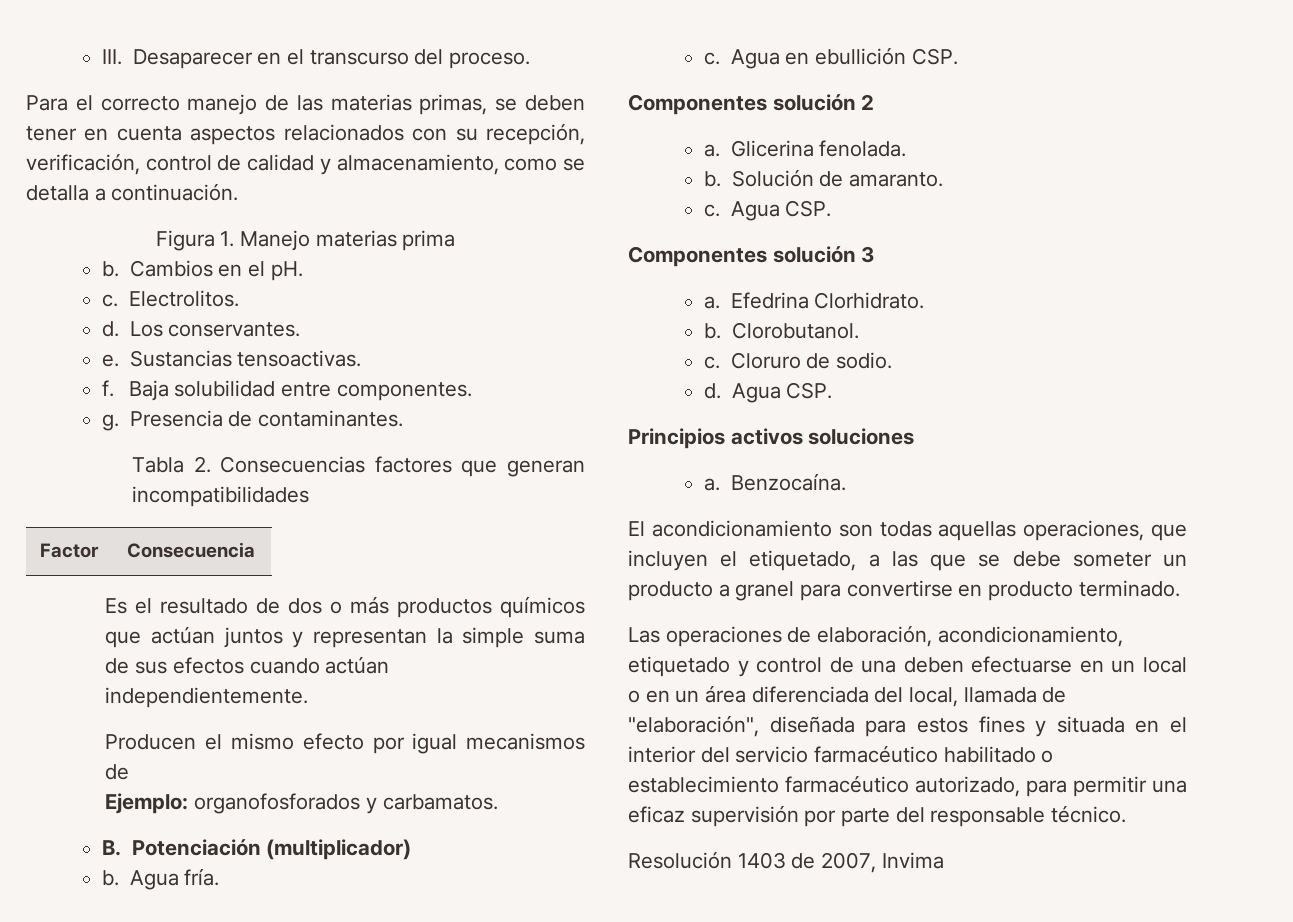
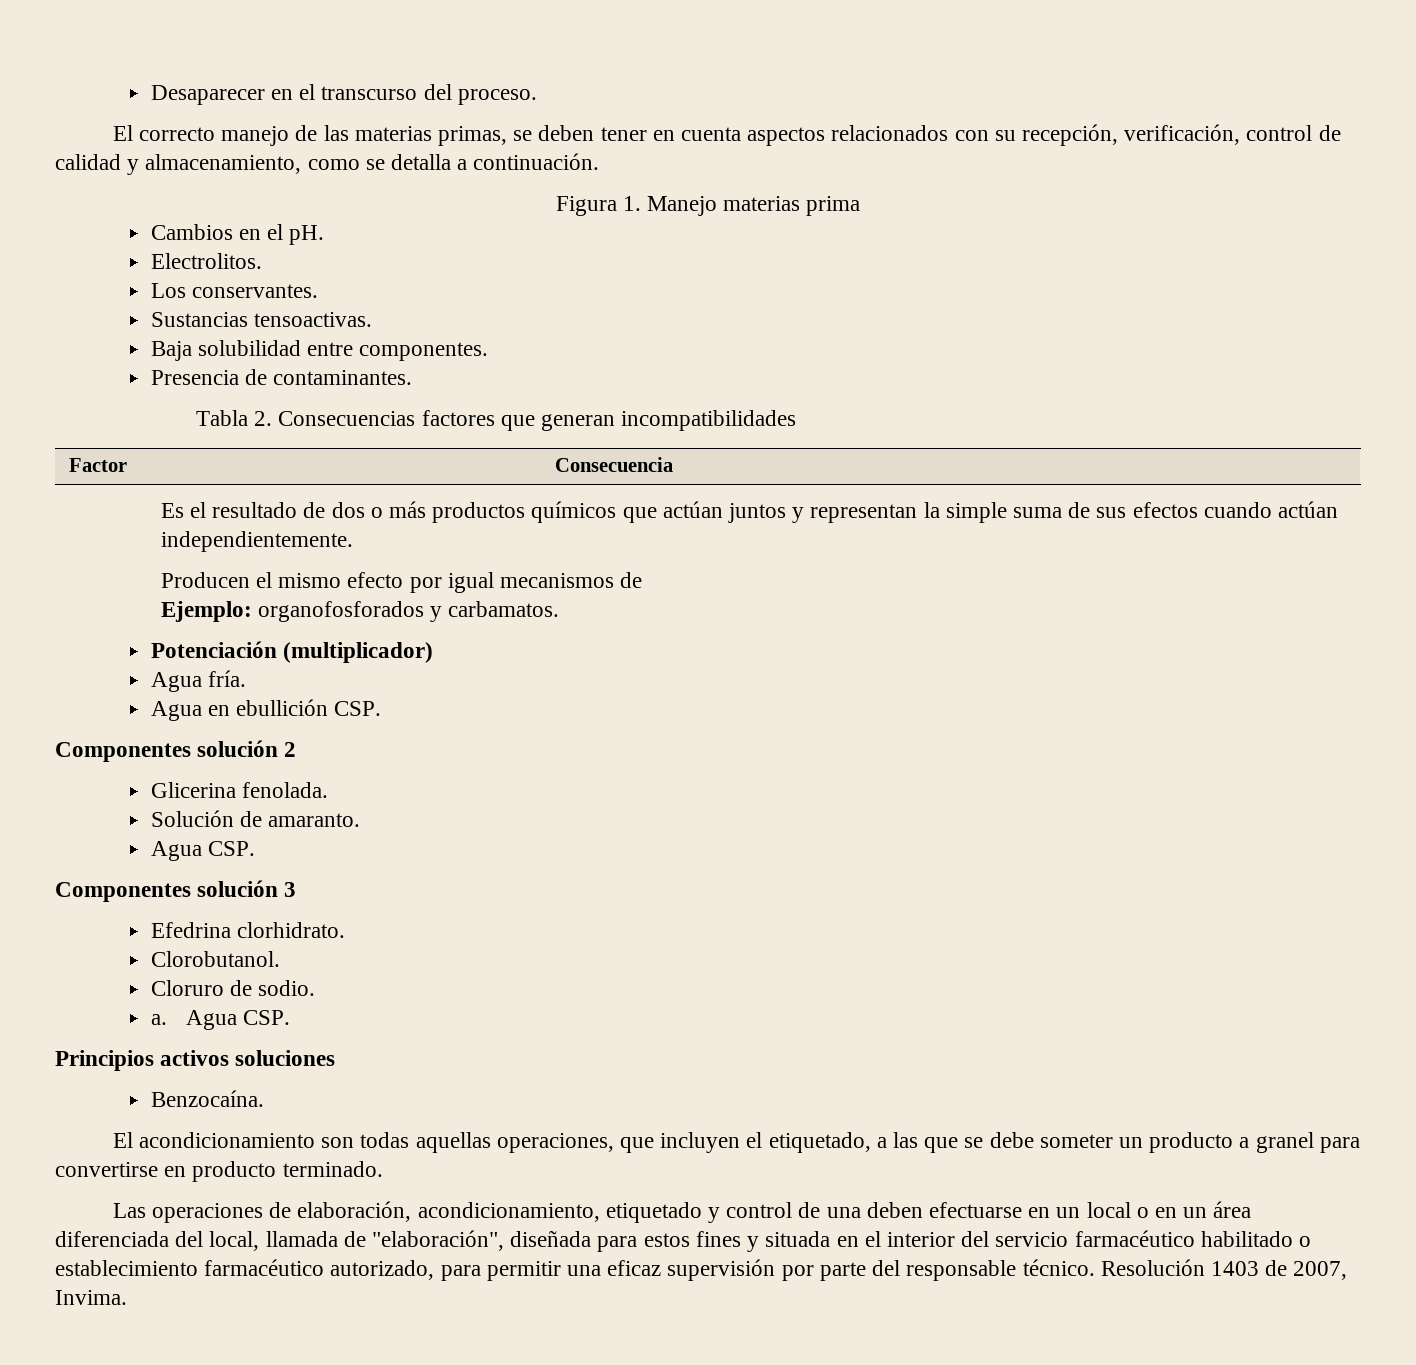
- III. Desaparecer en el transcurso del proceso.
+ Desaparecer en el transcurso del proceso.
- Para el correcto manejo de las materias primas, se deben tener en cuenta aspectos relacionados con su recepción, verificación, control de calidad y almacenamiento, como se detalla a continuación.
+ El correcto manejo de las materias primas, se deben tener en cuenta aspectos relacionados con su recepción, verificación, control de calidad y almacenamiento, como se detalla a continuación.
  Figura 1. Manejo materias prima
- b. Cambios en el pH.
- c. Electrolitos.
- d. Los conservantes.
+ Cambios en el pH.
+ Electrolitos.
+ Los conservantes.
- e.
- f.
- g.
- B. Potenciación (multiplicador)
- b. Agua fría.
- c. Agua en ebullición CSP.
+ Potenciación (multiplicador)
+ Agua fría.
+ Agua en ebullición CSP.
  Componentes solución 2
- a. Glicerina fenolada.
- b. Solución de amaranto.
- c. Agua CSP.
+ Glicerina fenolada.
+ Solución de amaranto.
+ Agua CSP.
- a. Efedrina Clorhidrato.
- b. Clorobutanol.
- c. Cloruro de sodio.
- d.
+ Efedrina clorhidrato.
+ Clorobutanol.
+ Cloruro de sodio.
+ a.
  Principios activos soluciones
- a. Benzocaína.
+ Benzocaína.
- Las operaciones de elaboración, acondicionamiento, etiquetado y control de una deben efectuarse en un local o en un área diferenciada del local, llamada de "elaboración", diseñada para estos fines y situada en el interior del servicio farmacéutico habilitado o establecimiento farmacéutico autorizado, para permitir una eficaz supervisión por parte del responsable técnico.
- Resolución 1403 de 2007, Invima
+ Las operaciones de elaboración, acondicionamiento, etiquetado y control de una deben efectuarse en un local o en un área diferenciada del local, llamada de "elaboración", diseñada para estos fines y situada en el interior del servicio farmacéutico habilitado o establecimiento farmacéutico autorizado, para permitir una eficaz supervisión por parte del responsable técnico. Resolución 1403 de 2007, Invima.

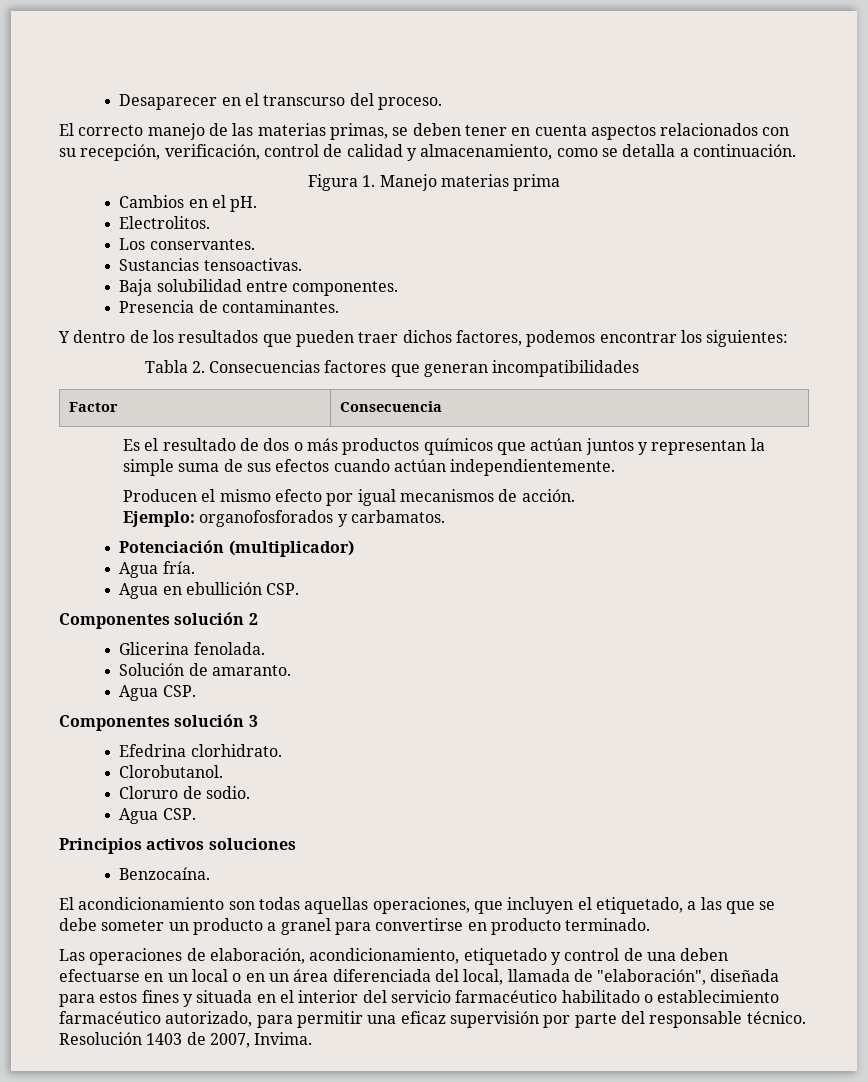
+ Y dentro de los resultados que pueden traer dichos factores, podemos encontrar los siguientes:
- Producen el mismo efecto por igual mecanismos de
+ Producen el mismo efecto por igual mecanismos de acción.
- a.

